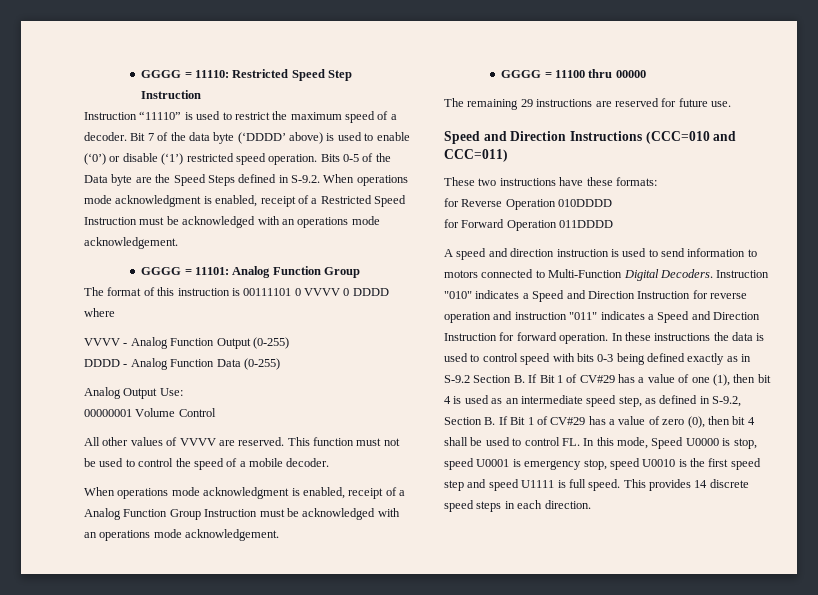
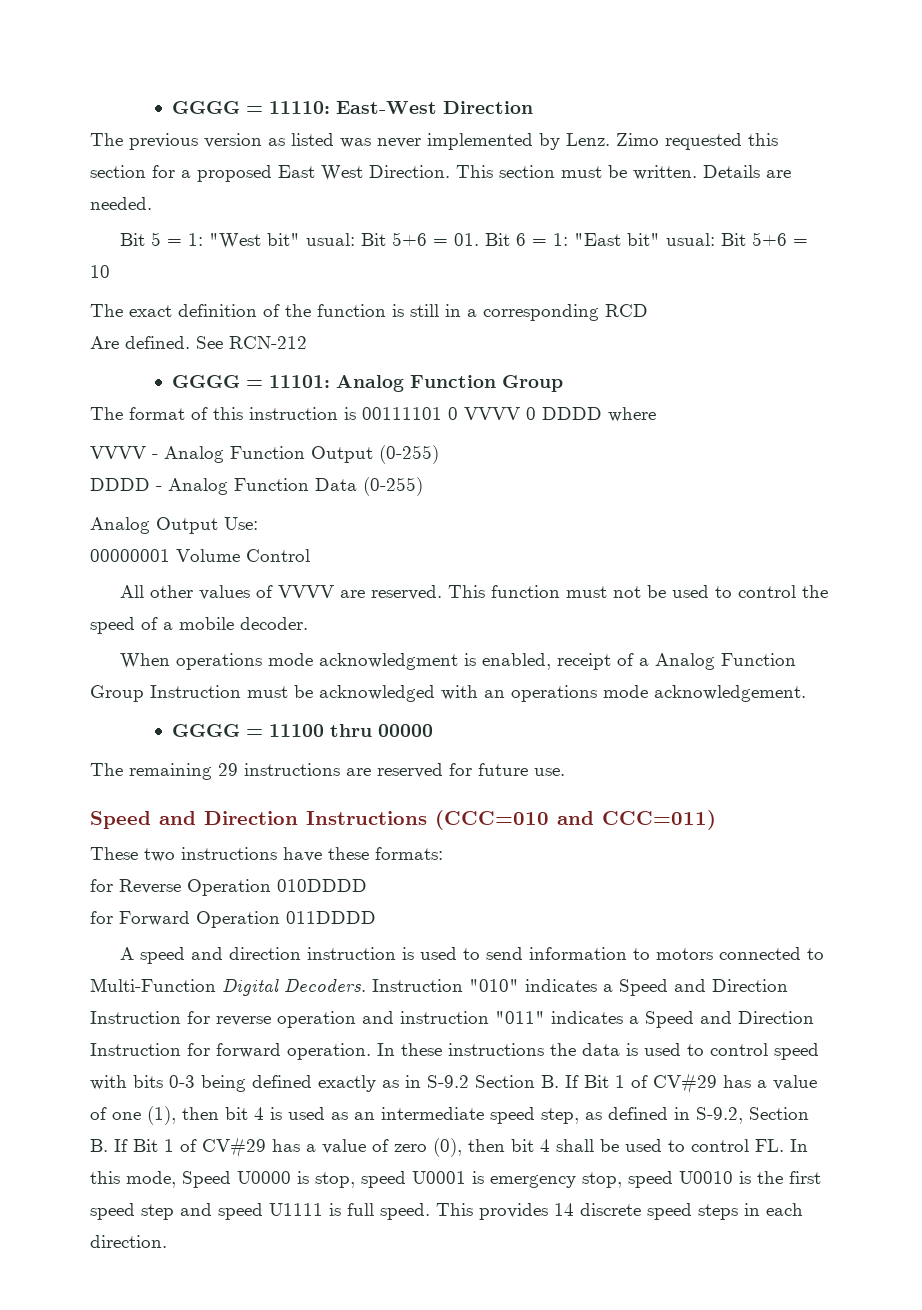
- GGGG = 11110: Restricted Speed Step Instruction
- Instruction “11110” is used to restrict the maximum speed of a decoder. Bit 7 of the data byte (‘DDDD’ above) is used to enable (‘0’) or disable (‘1’) restricted speed operation. Bits 0-5 of the Data byte are the Speed Steps defined in S-9.2. When operations mode acknowledgment is enabled, receipt of a Restricted Speed Instruction must be acknowledged with an operations mode acknowledgement.
+ GGGG = 11110: East-West Direction
+ The previous version as listed was never implemented by Lenz. Zimo requested this section for a proposed East West Direction. This section must be written. Details are needed.
+ Bit 5 = 1: "West bit" usual: Bit 5+6 = 01. Bit 6 = 1: "East bit" usual: Bit 5+6 = 10
+ The exact definition of the function is still in a corresponding RCD
+ Are defined. See RCN-212

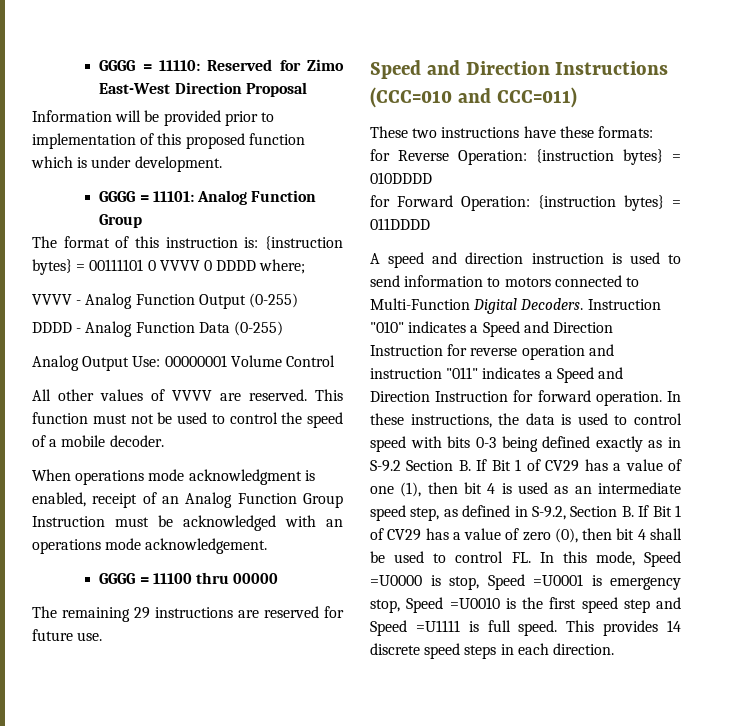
- GGGG = 11110: East-West Direction
- The previous version as listed was never implemented by Lenz. Zimo requested this section for a proposed East West Direction. This section must be written. Details are needed.
- Bit 5 = 1: "West bit" usual: Bit 5+6 = 01. Bit 6 = 1: "East bit" usual: Bit 5+6 = 10
- The exact definition of the function is still in a corresponding RCD
- Are defined. See RCN-212
+ GGGG = 11110: Reserved for Zimo East-West Direction Proposal
+ Information will be provided prior to implementation of this proposed function which is under development.
- The format of this instruction is 00111101 0 VVVV 0 DDDD where
+ The format of this instruction is: {instruction bytes} = 00111101 0 VVVV 0 DDDD where;
- Analog Output Use:
- 00000001 Volume Control
+ Analog Output Use: 00000001 Volume Control
- When operations mode acknowledgment is enabled, receipt of a Analog Function Group Instruction must be acknowledged with an operations mode acknowledgement.
+ When operations mode acknowledgment is enabled, receipt of an Analog Function Group Instruction must be acknowledged with an operations mode acknowledgement.
- for Reverse Operation 010DDDD
+ for Reverse Operation: {instruction bytes} = 010DDDD
- for Forward Operation 011DDDD
+ for Forward Operation: {instruction bytes} = 011DDDD
- In these instructions the data is used to control speed with bits 0-3 being defined exactly as in S-9.2 Section B. If Bit 1 of CV#29 has a value of one (1), then bit 4 is used as an intermediate speed step, as defined in S-9.2, Section B. If Bit 1 of CV#29 has a value of zero (0), then bit 4 shall be used to control FL. In this mode, Speed U0000 is stop, speed U0001 is emergency stop, speed U0010 is the first speed step and speed U1111 is full speed.
+ In these instructions, the data is used to control speed with bits 0-3 being defined exactly as in S-9.2 Section B. If Bit 1 of CV29 has a value of one (1), then bit 4 is used as an intermediate speed step, as defined in S-9.2, Section B. If Bit 1 of CV29 has a value of zero (0), then bit 4 shall be used to control FL. In this mode, Speed =U0000 is stop, Speed =U0001 is emergency stop, Speed =U0010 is the first speed step and Speed =U1111 is full speed.

